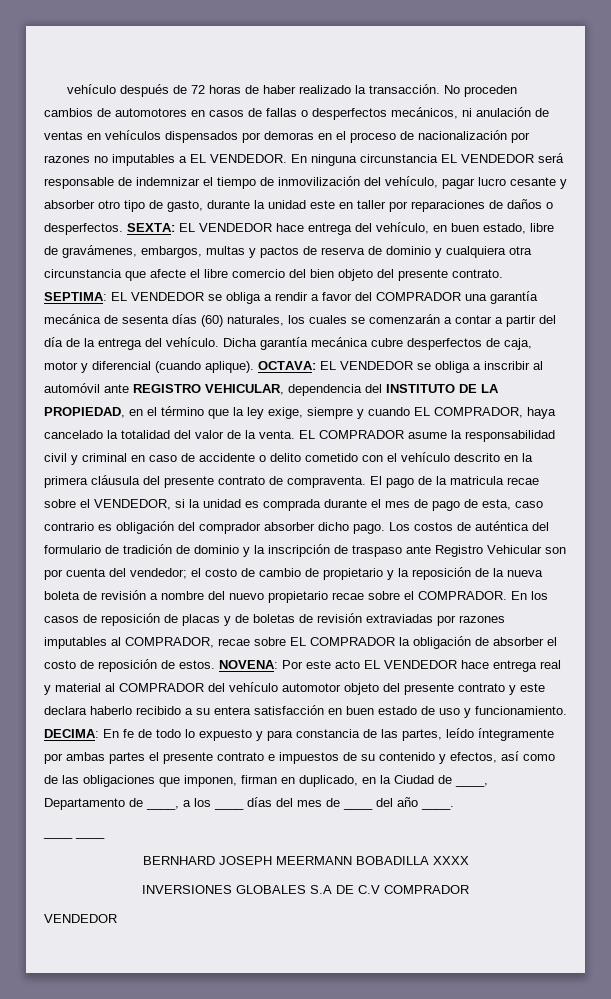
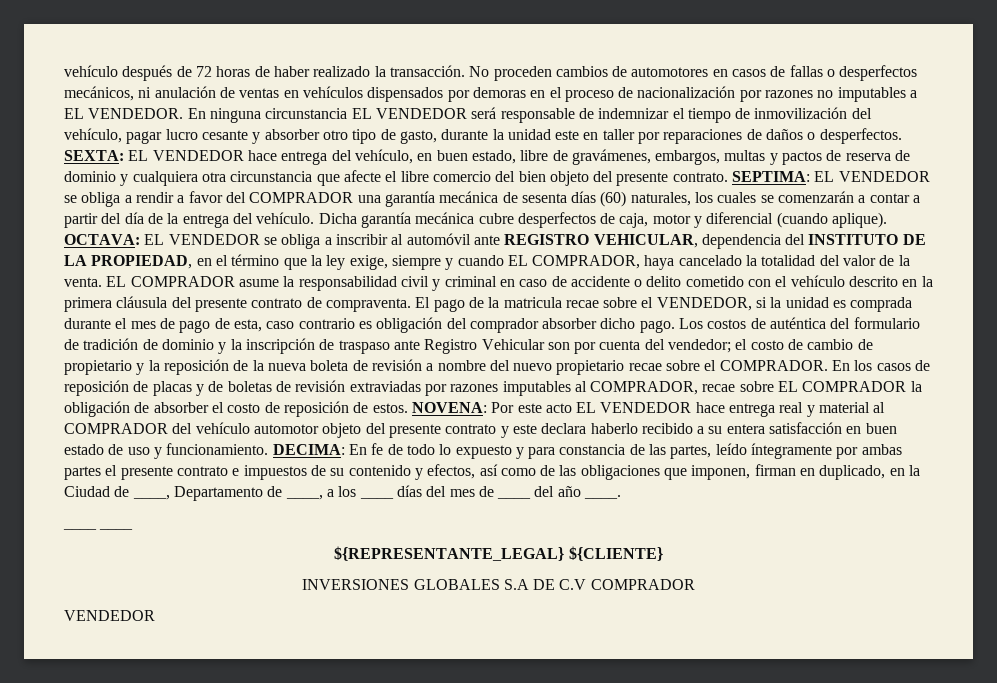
- BERNHARD JOSEPH MEERMANN BOBADILLA XXXX
+ ${REPRESENTANTE_LEGAL} ${CLIENTE}

